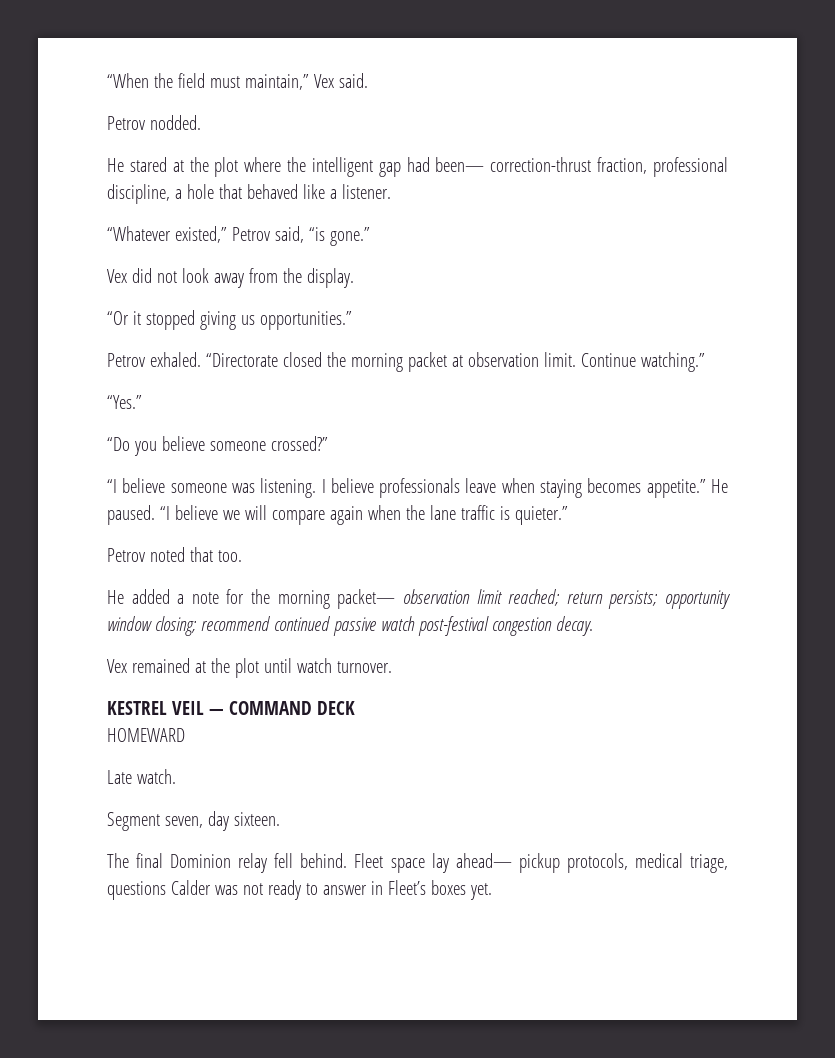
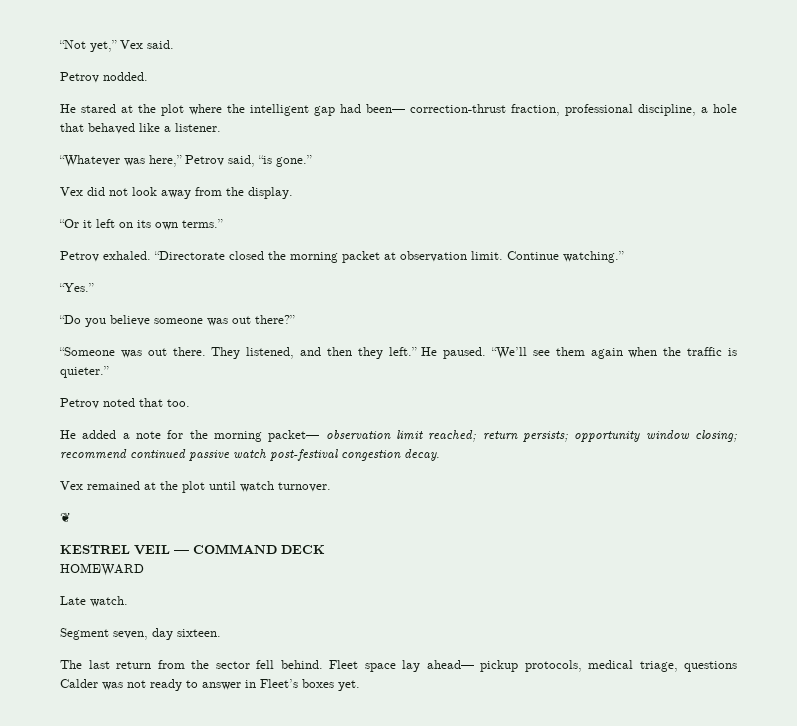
- “When the field must maintain,” Vex said.
+ “Not yet,” Vex said.
- “Whatever existed,” Petrov said, “is gone.”
+ “Whatever was here,” Petrov said, “is gone.”
- “Or it stopped giving us opportunities.”
+ “Or it left on its own terms.”
- “Do you believe someone crossed?”
- “I believe someone was listening. I believe professionals leave when staying becomes appetite.” He paused. “I believe we will compare again when the lane traffic is quieter.”
+ “Do you believe someone was out there?”
+ “Someone was out there. They listened, and then they left.” He paused. “We’ll see them again when the traffic is quieter.”
+ ❦
- The final Dominion relay fell behind.
+ The last return from the sector fell behind.

